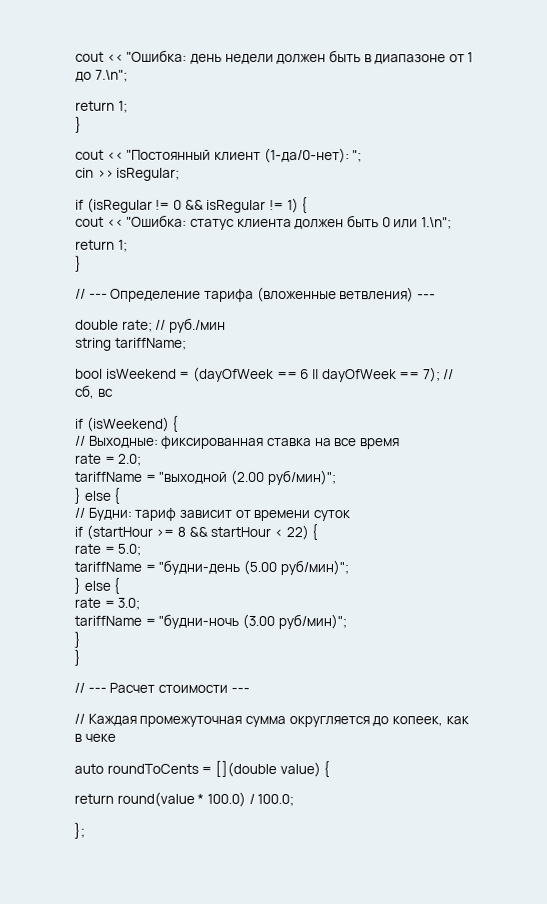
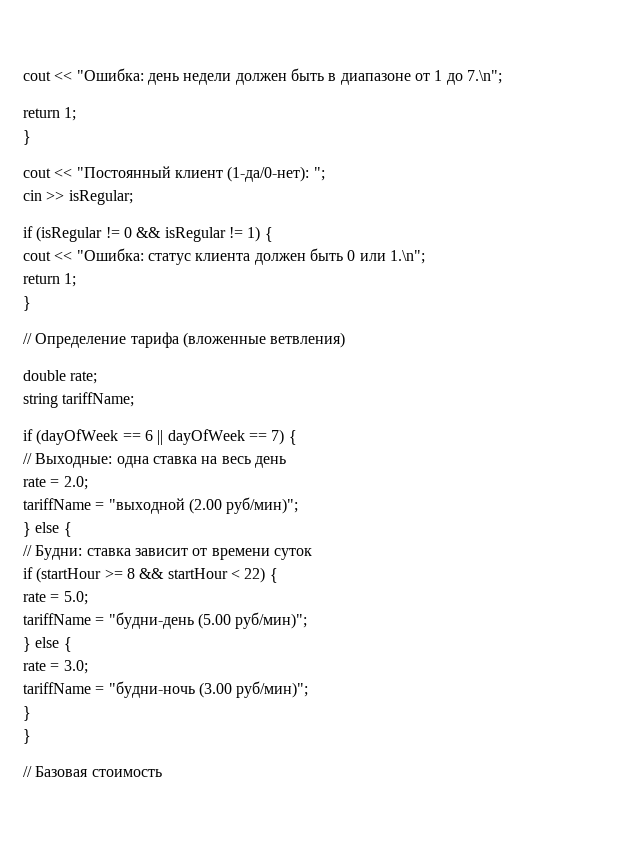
- // --- Определение тарифа (вложенные ветвления) ---
+ // Определение тарифа (вложенные ветвления)
- double rate; // руб./мин
+ double rate;
- bool isWeekend = (dayOfWeek == 6 || dayOfWeek == 7); // сб, вс
- if (isWeekend) {
+ if (dayOfWeek == 6 || dayOfWeek == 7) {
- // Выходные: фиксированная ставка на все время
+ // Выходные: одна ставка на весь день
- // Будни: тариф зависит от времени суток
+ // Будни: ставка зависит от времени суток
- // --- Расчет стоимости ---
- // Каждая промежуточная сумма округляется до копеек, как в чеке
- auto roundToCents = [](double value) {
- return round(value * 100.0) / 100.0;
- };
+ // Базовая стоимость

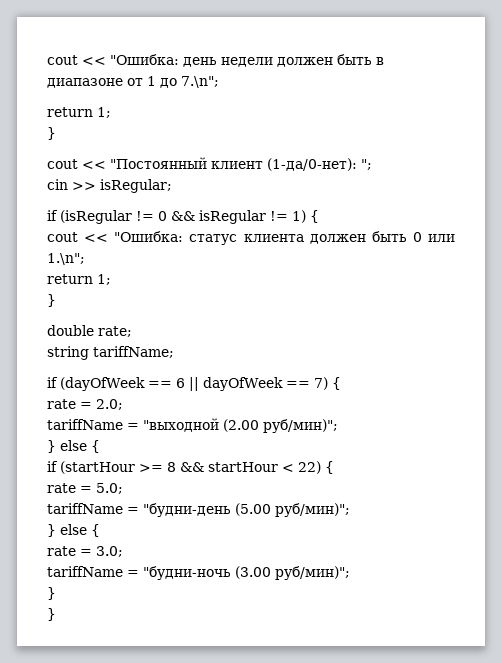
- // Определение тарифа (вложенные ветвления)
- // Выходные: одна ставка на весь день
- // Будни: ставка зависит от времени суток
- // Базовая стоимость

